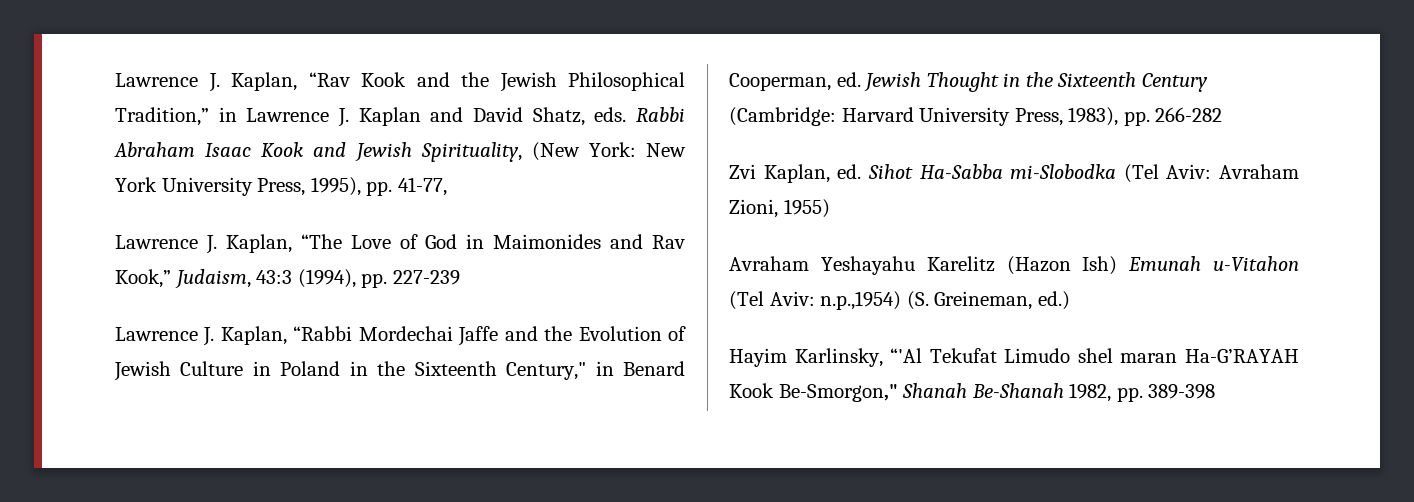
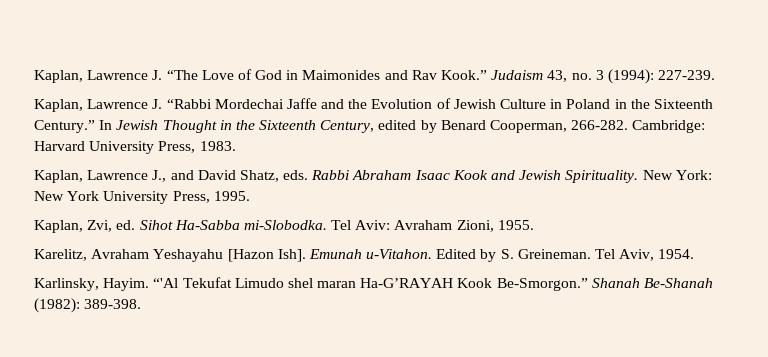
- Lawrence J. Kaplan, “Rav Kook and the Jewish Philosophical Tradition,” in Lawrence J. Kaplan and David Shatz, eds. Rabbi Abraham Isaac Kook and Jewish Spirituality, (New York: New York University Press, 1995), pp. 41-77,
- Lawrence J. Kaplan, “The Love of God in Maimonides and Rav Kook,” Judaism, 43:3 (1994), pp. 227-239
- Lawrence J. Kaplan, “Rabbi Mordechai Jaffe and the Evolution of Jewish Culture in Poland in the Sixteenth Century," in Benard Cooperman, ed. Jewish Thought in the Sixteenth Century (Cambridge: Harvard University Press, 1983), pp. 266-282
- Zvi Kaplan, ed. Sihot Ha-Sabba mi-Slobodka (Tel Aviv: Avraham Zioni, 1955)
- Avraham Yeshayahu Karelitz (Hazon Ish) Emunah u-Vitahon (Tel Aviv: n.p.,1954) (S. Greineman, ed.)
- Hayim Karlinsky, “'Al Tekufat Limudo shel maran Ha-G’RAYAH Kook Be-Smorgon," Shanah Be-Shanah 1982, pp. 389-398
+ Kaplan, Lawrence J. “The Love of God in Maimonides and Rav Kook.” Judaism 43, no. 3 (1994): 227-239.
+ Kaplan, Lawrence J. “Rabbi Mordechai Jaffe and the Evolution of Jewish Culture in Poland in the Sixteenth Century.” In Jewish Thought in the Sixteenth Century, edited by Benard Cooperman, 266-282. Cambridge: Harvard University Press, 1983.
+ Kaplan, Lawrence J., and David Shatz, eds. Rabbi Abraham Isaac Kook and Jewish Spirituality. New York: New York University Press, 1995.
+ Kaplan, Zvi, ed. Sihot Ha-Sabba mi-Slobodka. Tel Aviv: Avraham Zioni, 1955.
+ Karelitz, Avraham Yeshayahu [Hazon Ish]. Emunah u-Vitahon. Edited by S. Greineman. Tel Aviv, 1954.
+ Karlinsky, Hayim. “'Al Tekufat Limudo shel maran Ha-G’RAYAH Kook Be-Smorgon.” Shanah Be-Shanah (1982): 389-398.

